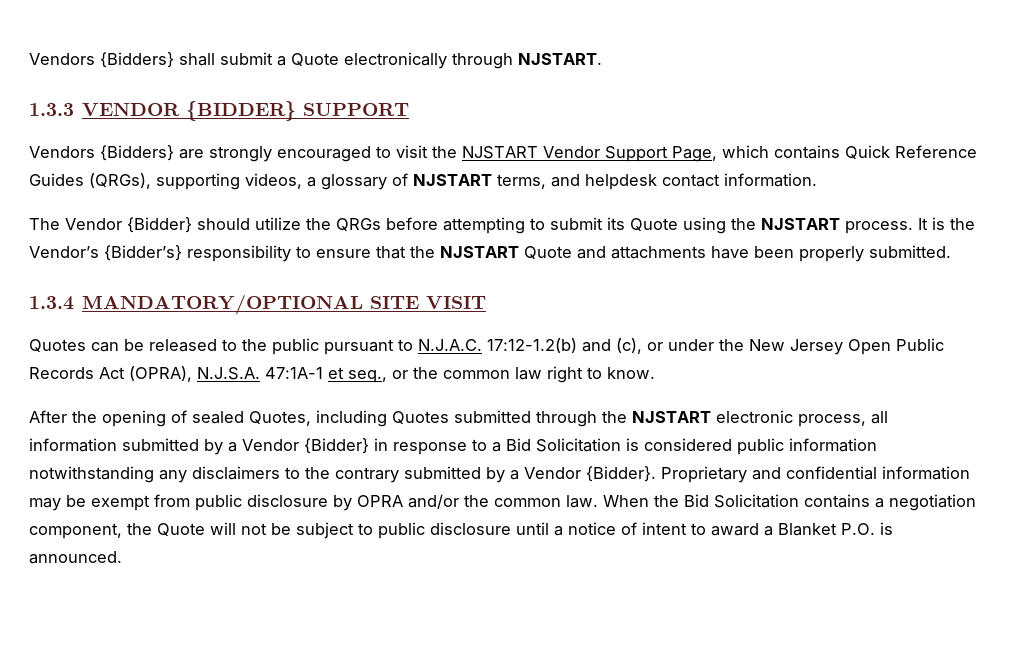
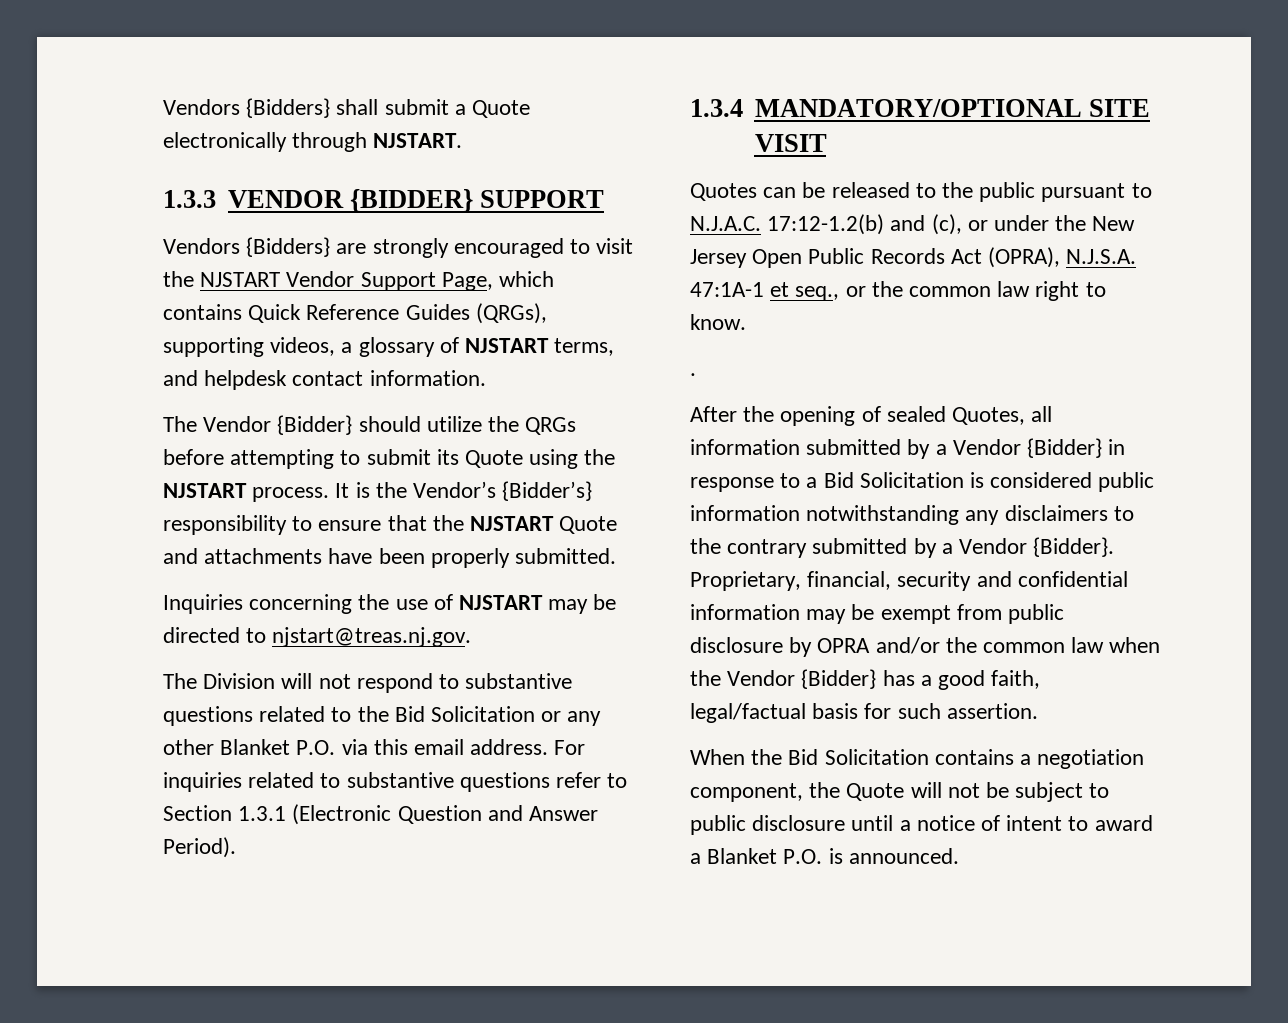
+ Inquiries concerning the use of NJSTART may be directed to njstart@treas.nj.gov.
+ The Division will not respond to substantive questions related to the Bid Solicitation or any other Blanket P.O. via this email address. For inquiries related to substantive questions refer to Section 1.3.1 (Electronic Question and Answer Period).
+ .
- After the opening of sealed Quotes, including Quotes submitted through the NJSTART electronic process, all information submitted by a Vendor {Bidder} in response to a Bid Solicitation is considered public information notwithstanding any disclaimers to the contrary submitted by a Vendor {Bidder}.
+ After the opening of sealed Quotes, all information submitted by a Vendor {Bidder} in response to a Bid Solicitation is considered public information notwithstanding any disclaimers to the contrary submitted by a Vendor {Bidder}.
- Proprietary and confidential information may be exempt from public disclosure by OPRA and/or the common law. When the Bid Solicitation contains a negotiation component, the Quote will not be subject to public disclosure until a notice of intent to award a Blanket P.O. is announced.
+ Proprietary, financial, security and confidential information may be exempt from public disclosure by OPRA and/or the common law when the Vendor {Bidder} has a good faith, legal/factual basis for such assertion.
+ When the Bid Solicitation contains a negotiation component, the Quote will not be subject to public disclosure until a notice of intent to award a Blanket P.O. is announced.

